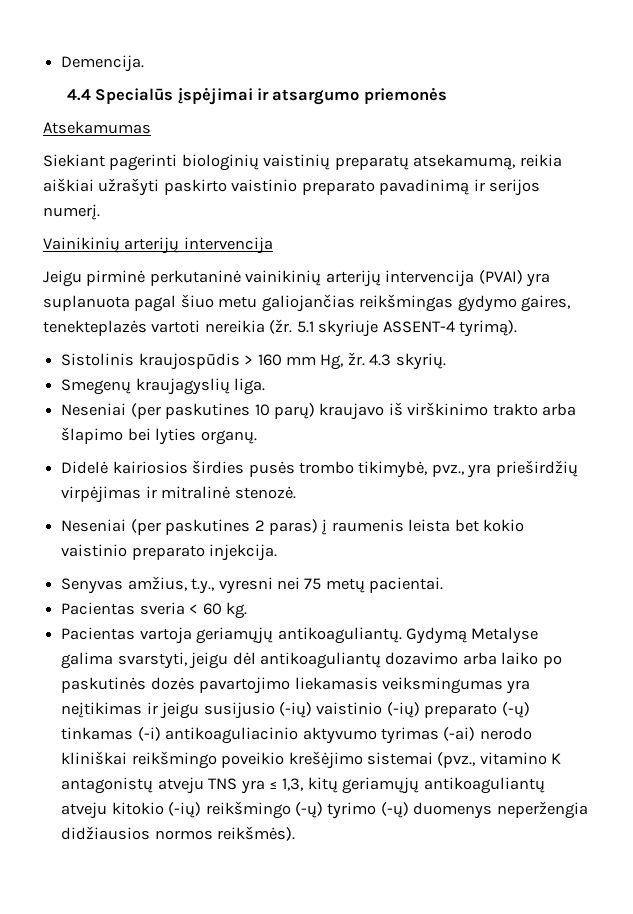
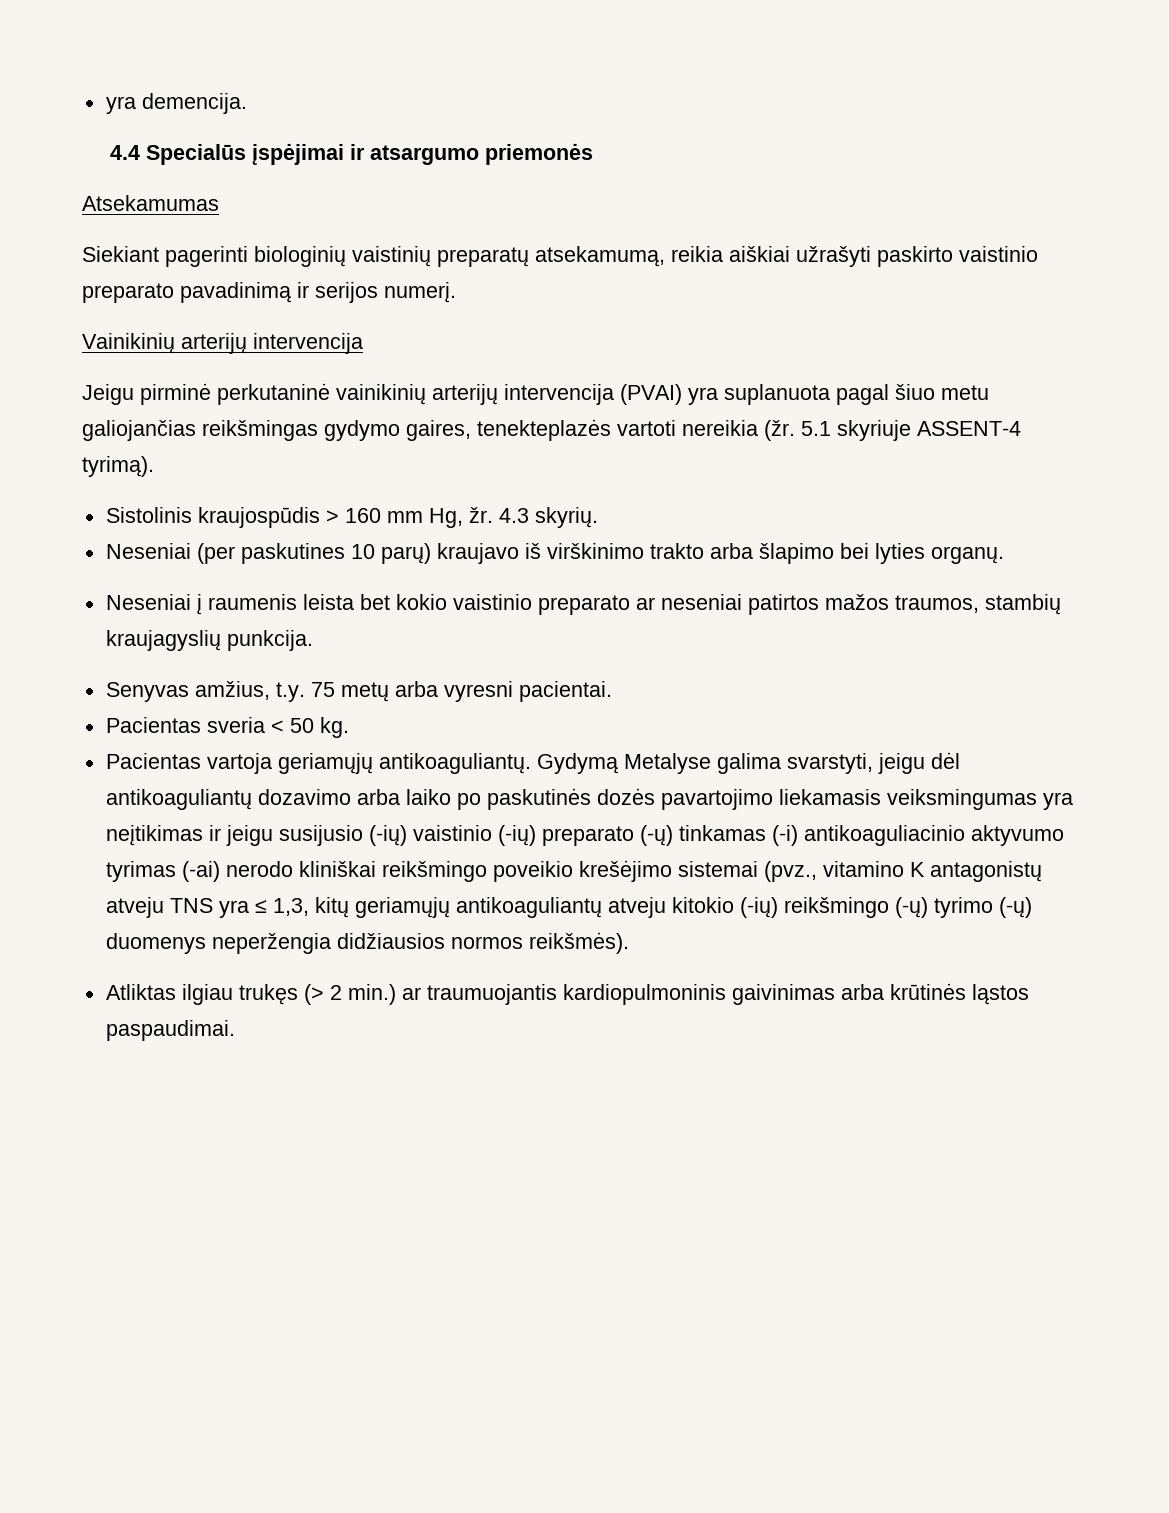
- Demencija.
+ yra demencija.
- Smegenų kraujagyslių liga.
- Didelė kairiosios širdies pusės trombo tikimybė, pvz., yra prieširdžių virpėjimas ir mitralinė stenozė.
- Neseniai (per paskutines 2 paras) į raumenis leista bet kokio vaistinio preparato injekcija.
- Senyvas amžius, t.y., vyresni nei 75 metų pacientai.
+ Neseniai į raumenis leista bet kokio vaistinio preparato ar neseniai patirtos mažos traumos, stambių kraujagyslių punkcija.
+ Senyvas amžius, t.y. 75 metų arba vyresni pacientai.
- Pacientas sveria < 60 kg.
+ Pacientas sveria < 50 kg.
+ Atliktas ilgiau trukęs (> 2 min.) ar traumuojantis kardiopulmoninis gaivinimas arba krūtinės ląstos paspaudimai.

